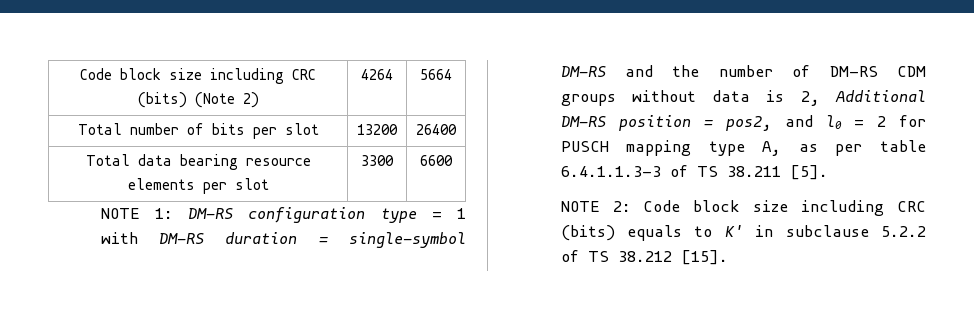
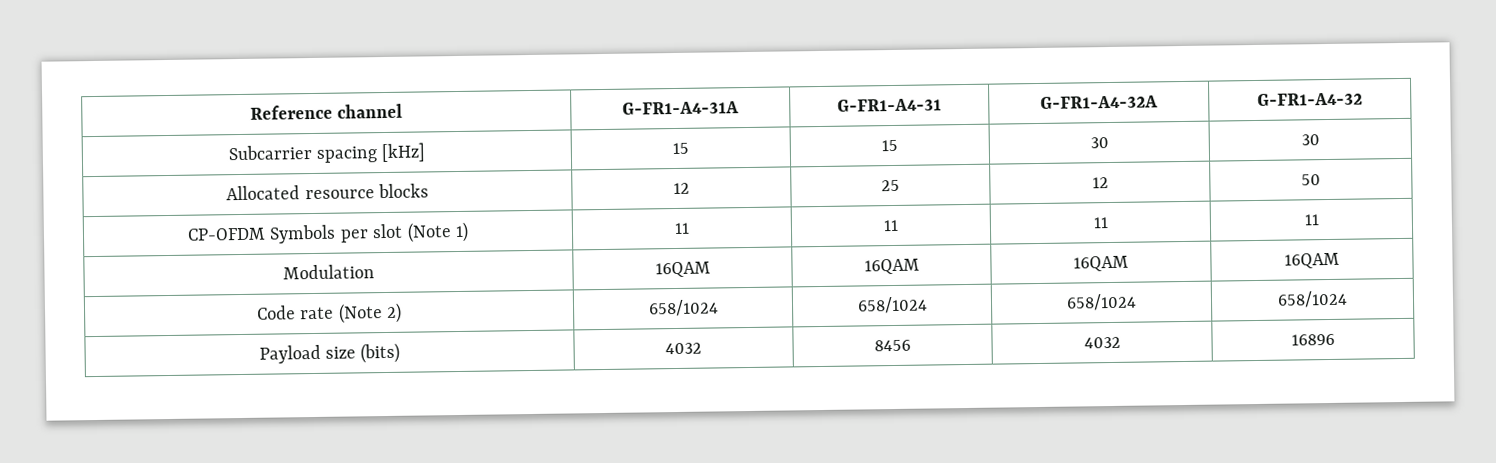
- Code block size including CRC (bits) (Note 2) | 4264 | 5664
- Total number of bits per slot | 13200 | 26400
- Total data bearing resource elements per slot | 3300 | 6600
- NOTE 1: DM-RS configuration type = 1 with DM-RS duration = single-symbol DM-RS and the number of DM-RS CDM groups without data is 2, Additional DM-RS position = pos2, and l0 = 2 for PUSCH mapping type A, as per table 6.4.1.1.3-3 of TS 38.211 [5].
- NOTE 2: Code block size including CRC (bits) equals to K' in subclause 5.2.2 of TS 38.212 [15].
+ Reference channel | G-FR1-A4-31A | G-FR1-A4-31 | G-FR1-A4-32A | G-FR1-A4-32
+ Subcarrier spacing [kHz] | 15 | 15 | 30 | 30
+ Allocated resource blocks | 12 | 25 | 12 | 50
+ CP-OFDM Symbols per slot (Note 1) | 11 | 11 | 11 | 11
+ Modulation | 16QAM | 16QAM | 16QAM | 16QAM
+ Code rate (Note 2) | 658/1024 | 658/1024 | 658/1024 | 658/1024
+ Payload size (bits) | 4032 | 8456 | 4032 | 16896

